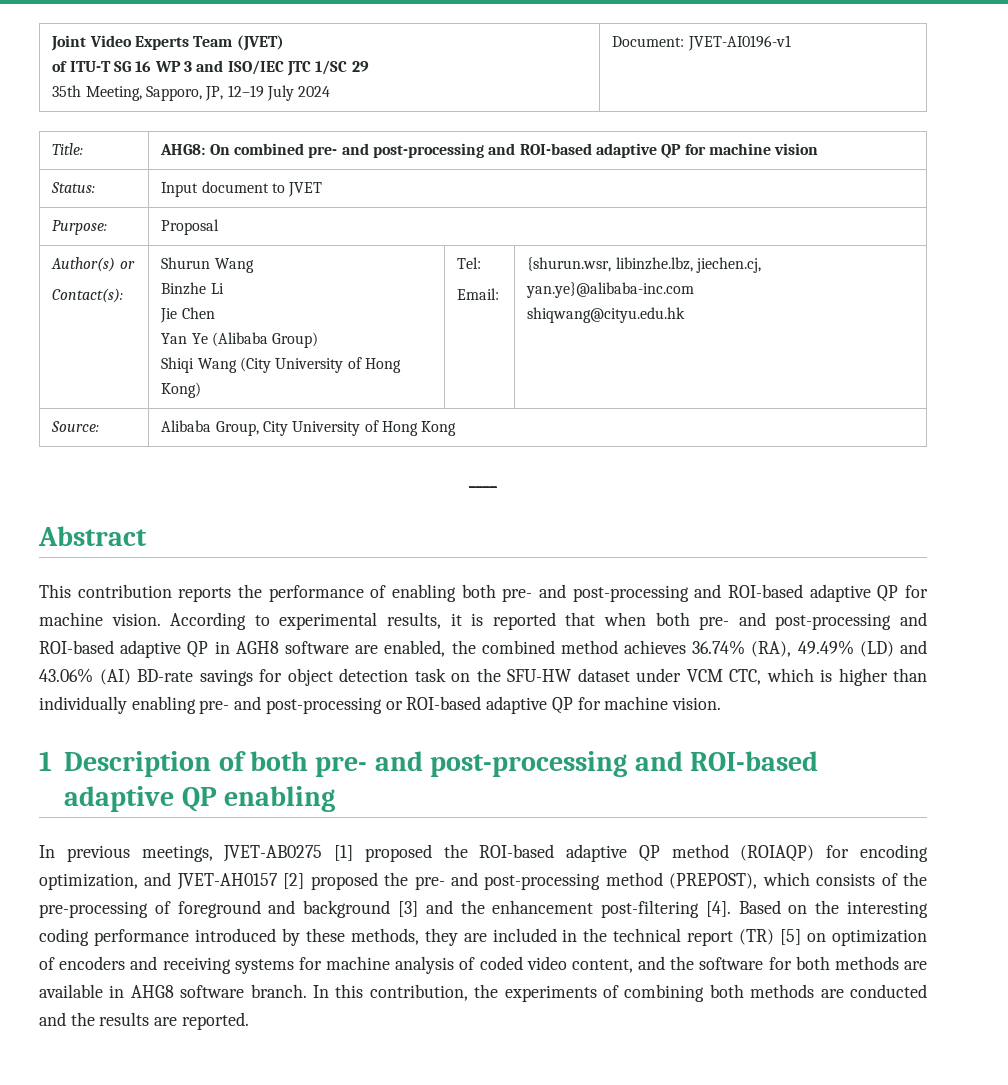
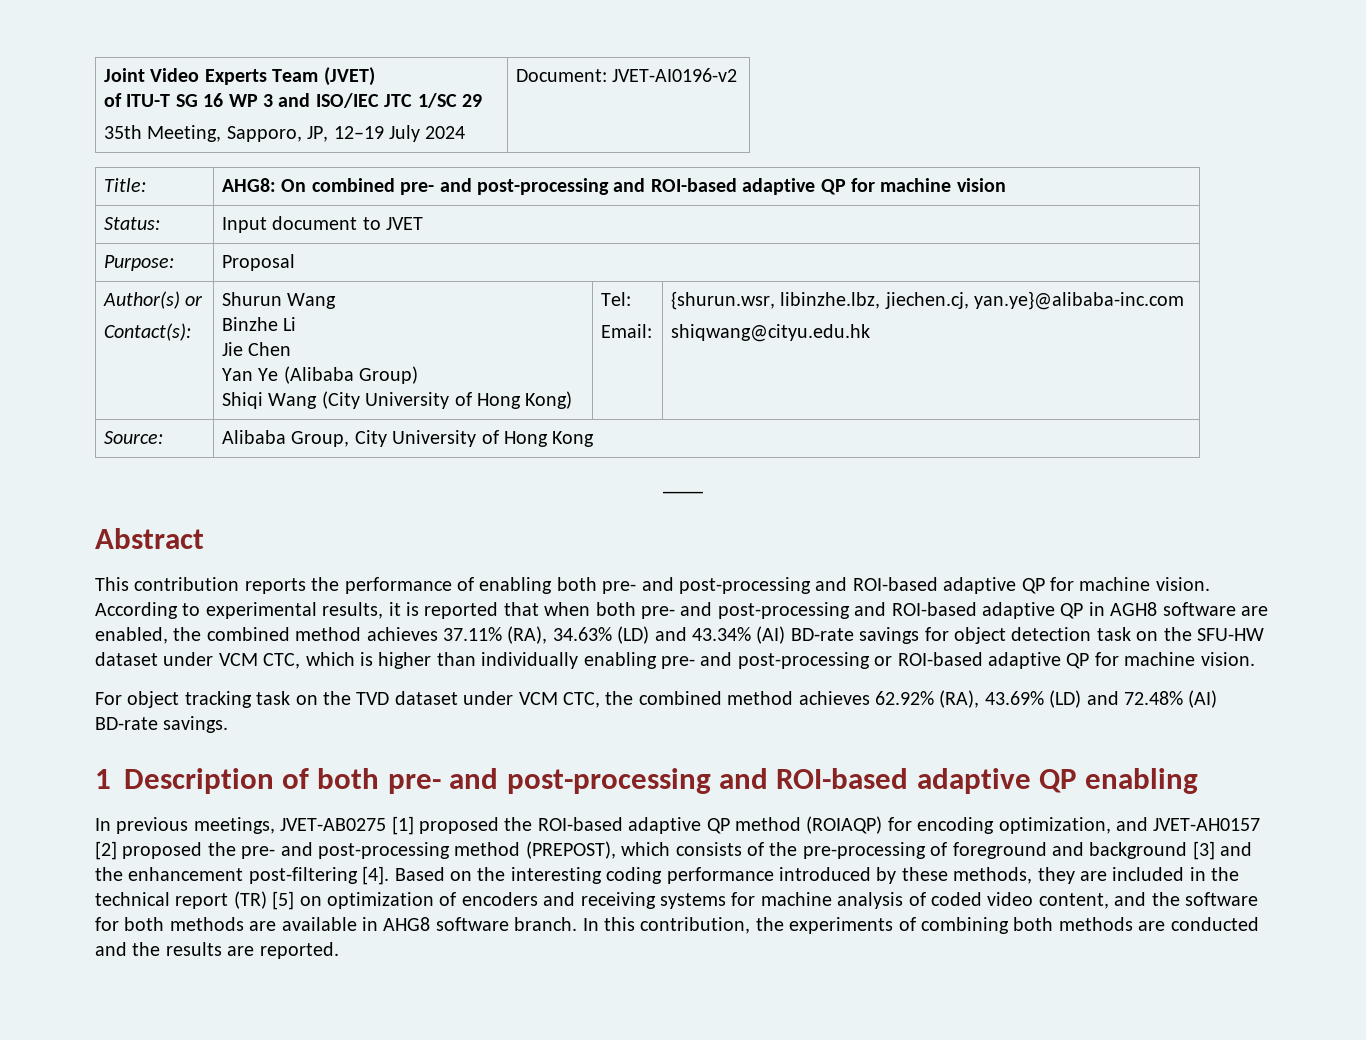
  Joint Video Experts Team (JVET)
  of ITU-T SG 16 WP 3 and ISO/IEC JTC 1/SC 29
- 35th Meeting, Sapporo, JP, 12–19 July 2024 | Document: JVET-AI0196-v1
+ 35th Meeting, Sapporo, JP, 12–19 July 2024 | Document: JVET-AI0196-v2
- According to experimental results, it is reported that when both pre- and post-processing and ROI-based adaptive QP in AGH8 software are enabled, the combined method achieves 36.74% (RA), 49.49% (LD) and 43.06% (AI) BD-rate savings for object detection task on the SFU-HW dataset under VCM CTC, which is higher than individually enabling pre- and post-processing or ROI-based adaptive QP for machine vision.
+ According to experimental results, it is reported that when both pre- and post-processing and ROI-based adaptive QP in AGH8 software are enabled, the combined method achieves 37.11% (RA), 34.63% (LD) and 43.34% (AI) BD-rate savings for object detection task on the SFU-HW dataset under VCM CTC, which is higher than individually enabling pre- and post-processing or ROI-based adaptive QP for machine vision.
+ For object tracking task on the TVD dataset under VCM CTC, the combined method achieves 62.92% (RA), 43.69% (LD) and 72.48% (AI) BD-rate savings.

